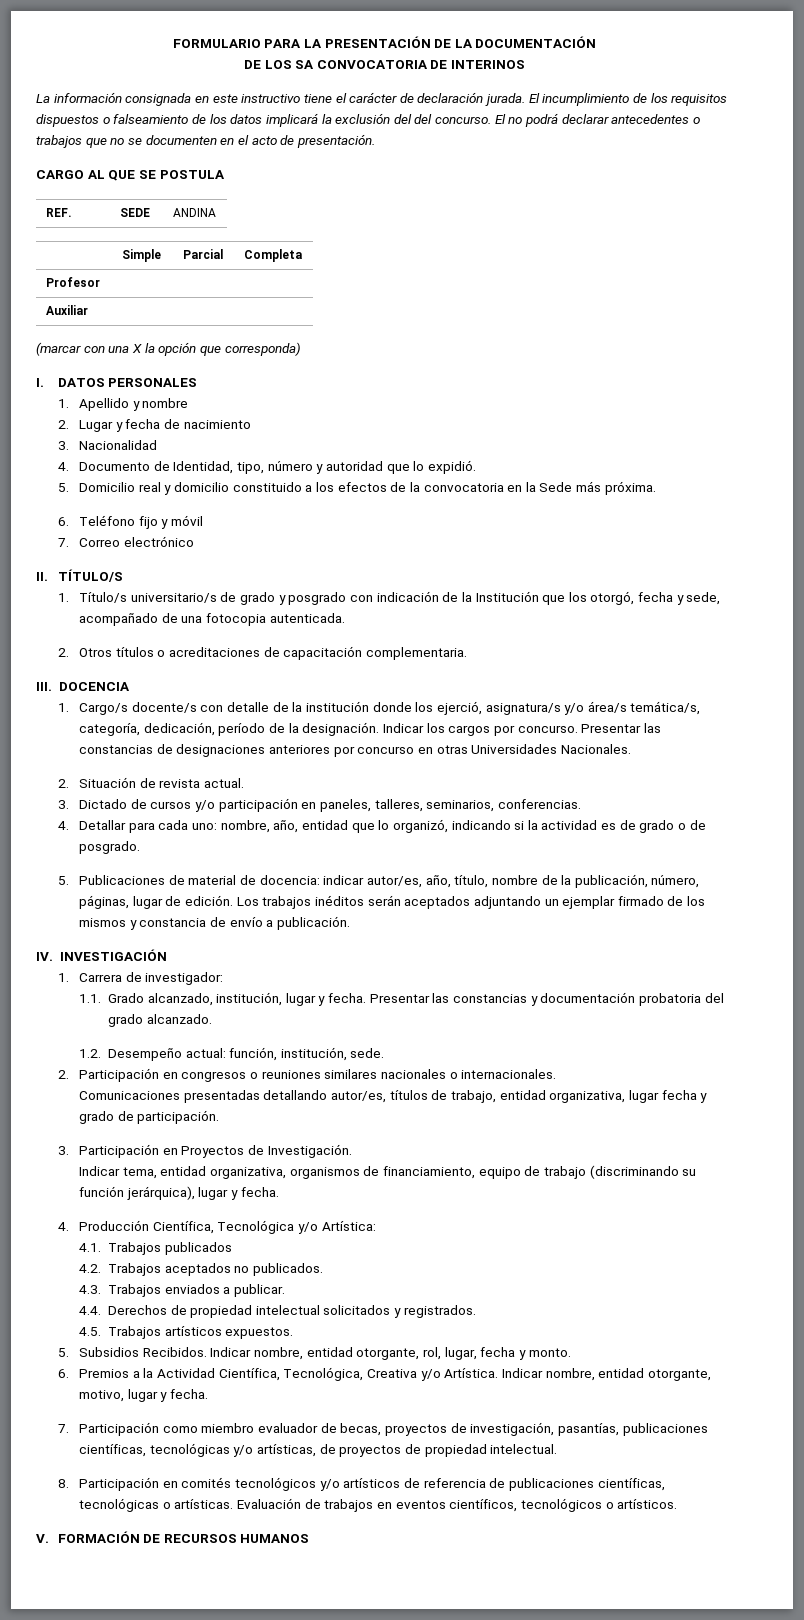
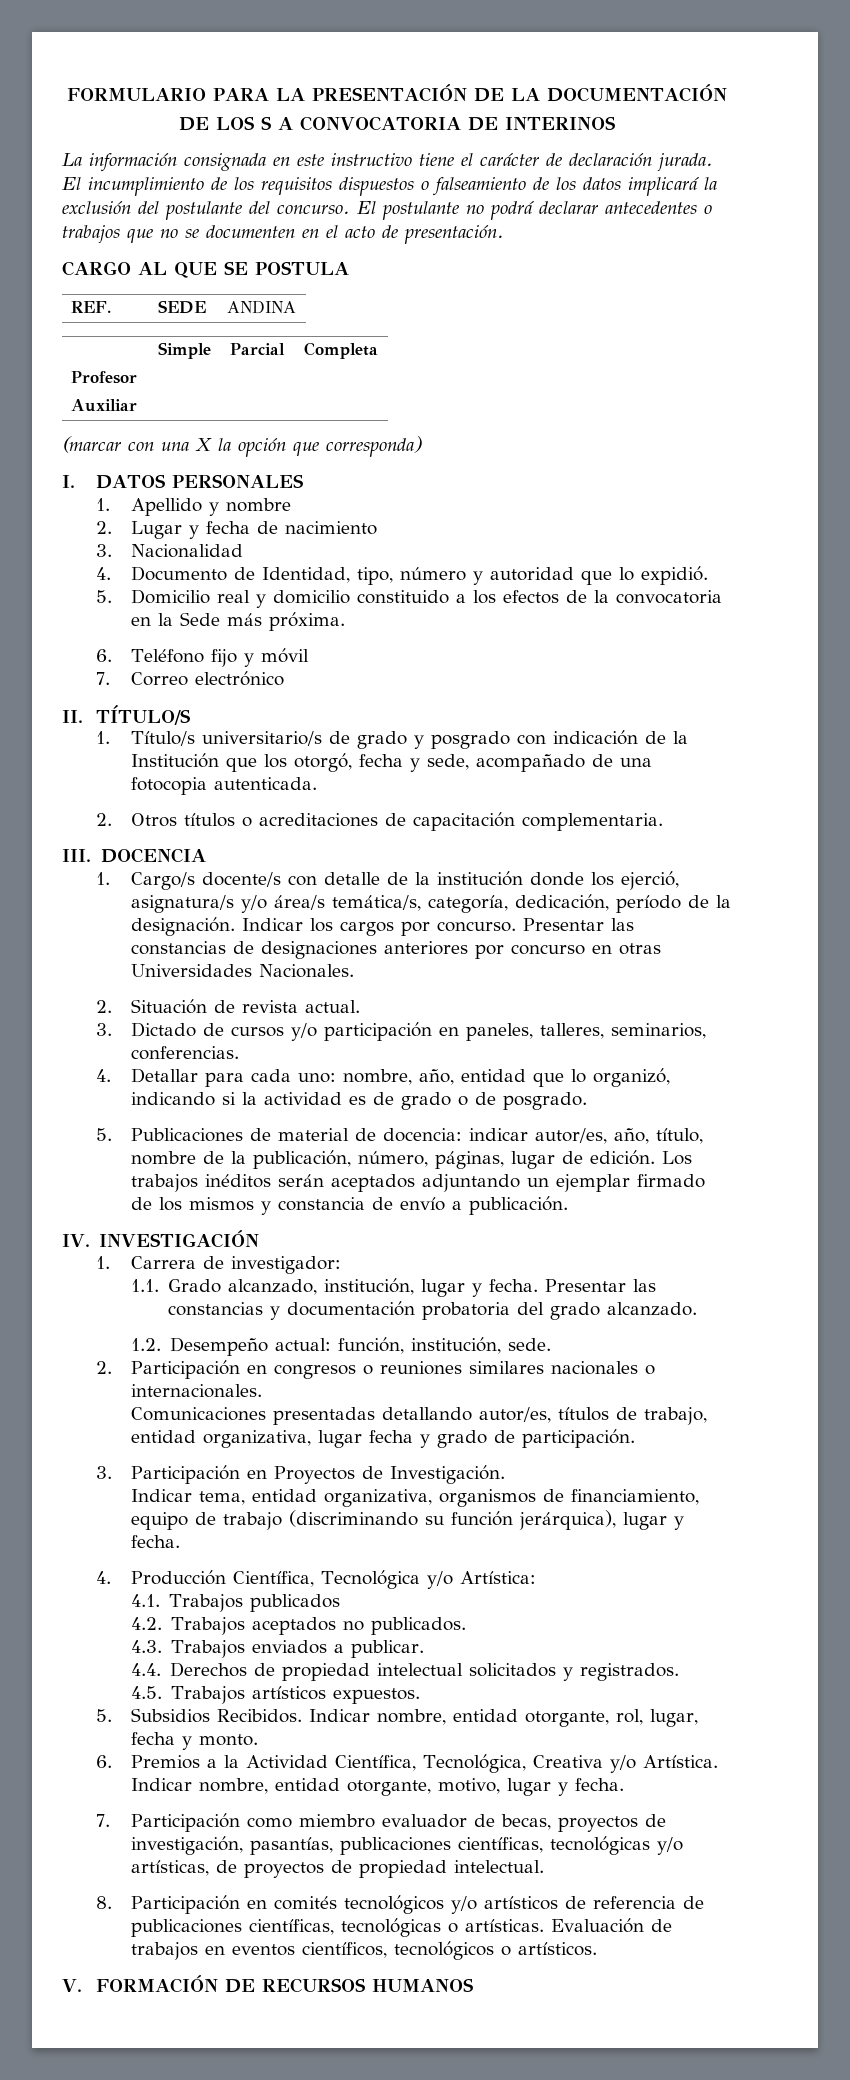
- DE LOS SA CONVOCATORIA DE INTERINOS
+ DE LOS S A CONVOCATORIA DE INTERINOS
- El incumplimiento de los requisitos dispuestos o falseamiento de los datos implicará la exclusión del del concurso.
+ El incumplimiento de los requisitos dispuestos o falseamiento de los datos implicará la exclusión del postulante del concurso.
- El no podrá declarar antecedentes o trabajos que no se documenten en el acto de presentación.
+ El postulante no podrá declarar antecedentes o trabajos que no se documenten en el acto de presentación.

